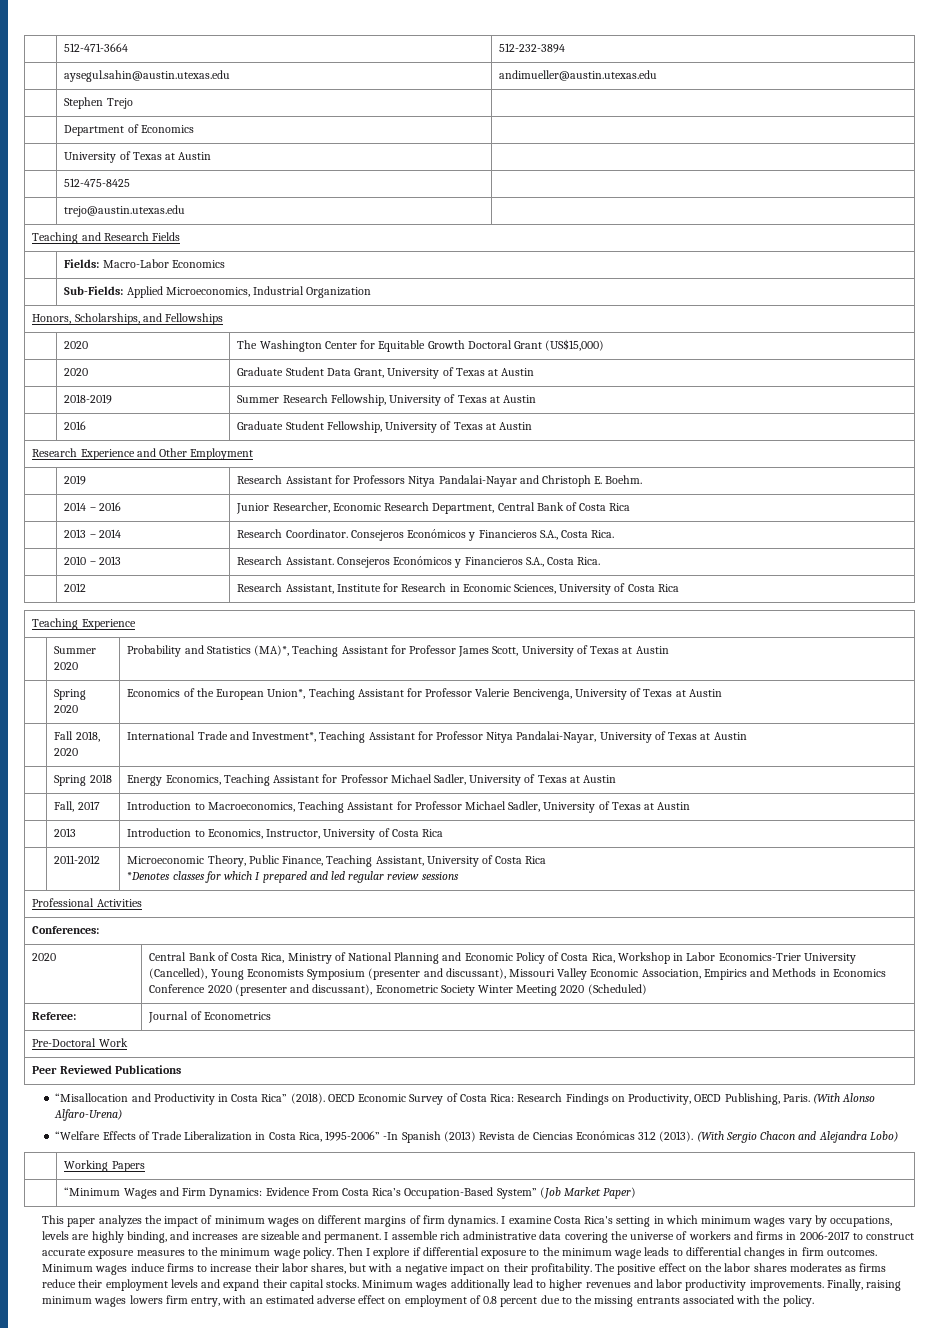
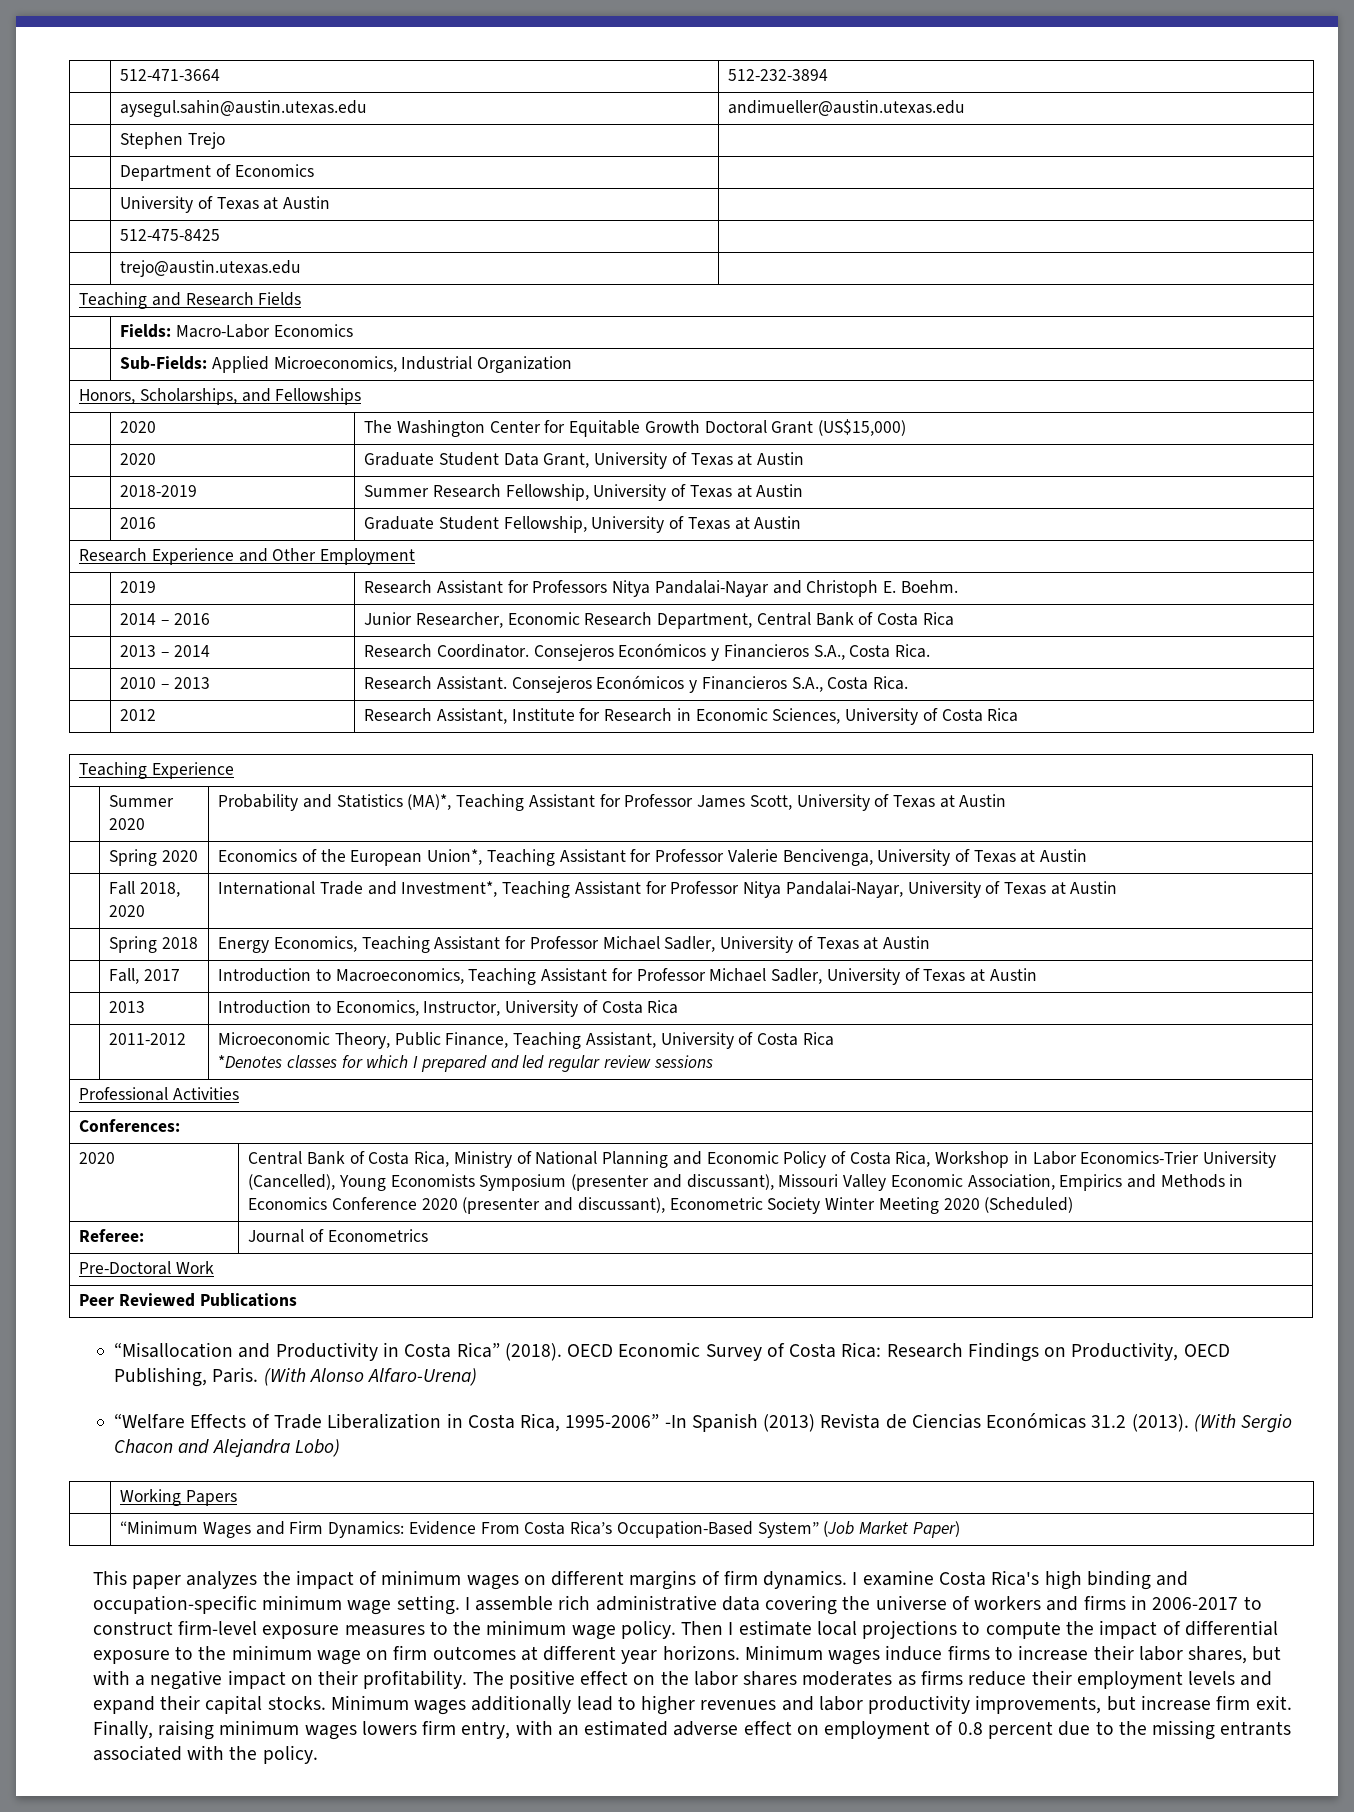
- I examine Costa Rica's setting in which minimum wages vary by occupations, levels are highly binding, and increases are sizeable and permanent.
+ I examine Costa Rica's high binding and occupation-specific minimum wage setting.
- I assemble rich administrative data covering the universe of workers and firms in 2006-2017 to construct accurate exposure measures to the minimum wage policy.
+ I assemble rich administrative data covering the universe of workers and firms in 2006-2017 to construct firm-level exposure measures to the minimum wage policy.
- Then I explore if differential exposure to the minimum wage leads to differential changes in firm outcomes.
+ Then I estimate local projections to compute the impact of differential exposure to the minimum wage on firm outcomes at different year horizons.
- Minimum wages additionally lead to higher revenues and labor productivity improvements.
+ Minimum wages additionally lead to higher revenues and labor productivity improvements, but increase firm exit.

